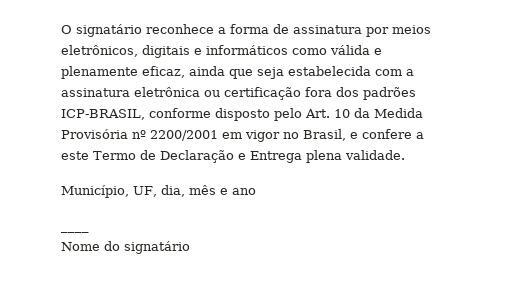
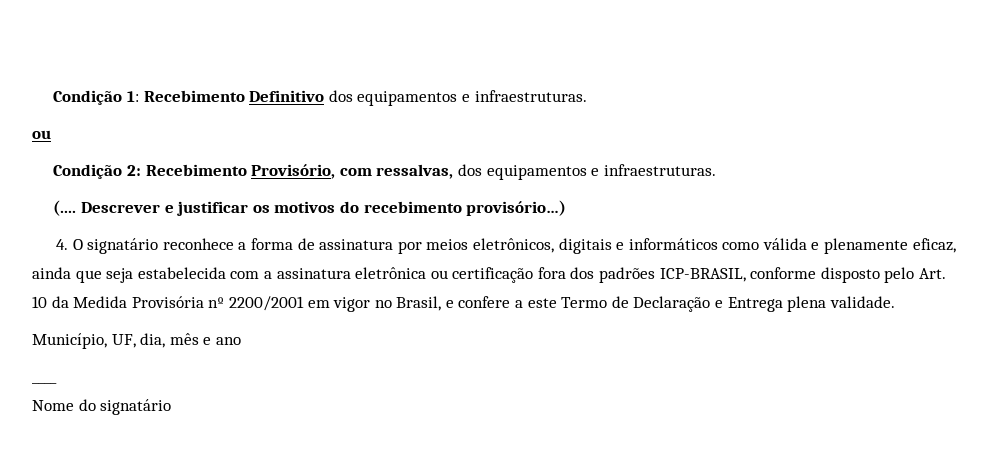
- O signatário reconhece a forma de assinatura por meios eletrônicos, digitais e informáticos como válida e plenamente eficaz, ainda que seja estabelecida com a assinatura eletrônica ou certificação fora dos padrões ICP-BRASIL, conforme disposto pelo Art. 10 da Medida Provisória nº 2200/2001 em vigor no Brasil, e confere a este Termo de Declaração e Entrega plena validade.
+ Condição 1: Recebimento Definitivo dos equipamentos e infraestruturas.
+ ou
+ Condição 2: Recebimento Provisório, com ressalvas, dos equipamentos e infraestruturas.
+ (.... Descrever e justificar os motivos do recebimento provisório…)
+ 4. O signatário reconhece a forma de assinatura por meios eletrônicos, digitais e informáticos como válida e plenamente eficaz, ainda que seja estabelecida com a assinatura eletrônica ou certificação fora dos padrões ICP-BRASIL, conforme disposto pelo Art. 10 da Medida Provisória nº 2200/2001 em vigor no Brasil, e confere a este Termo de Declaração e Entrega plena validade.

